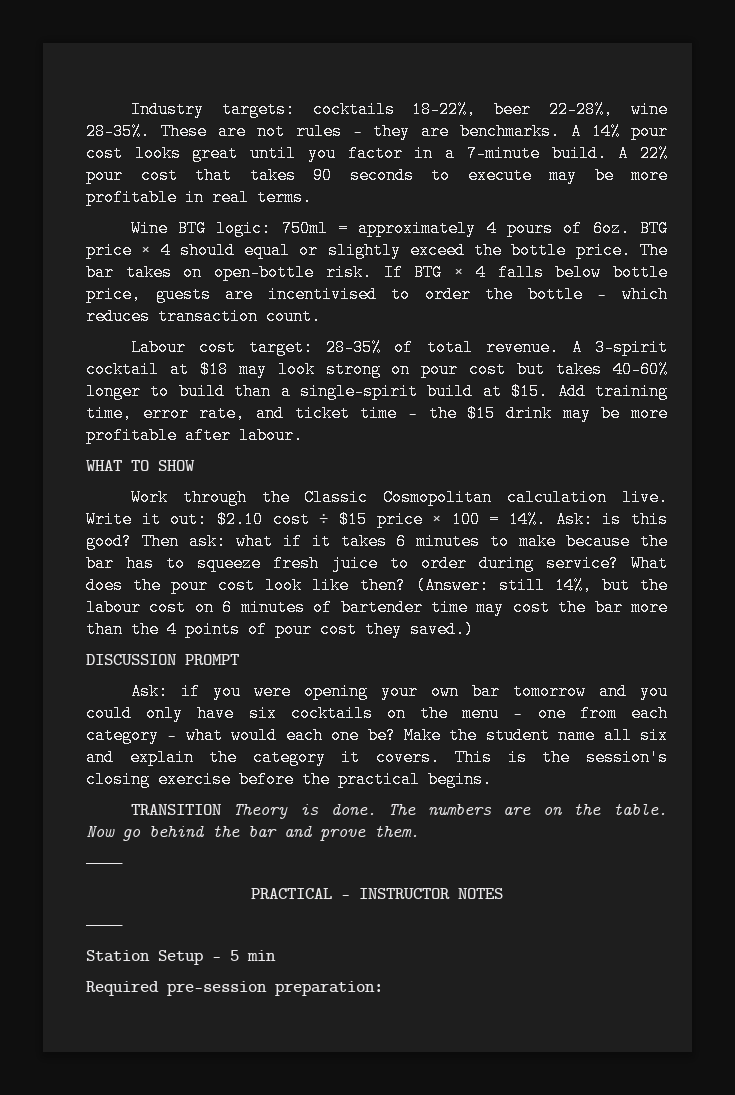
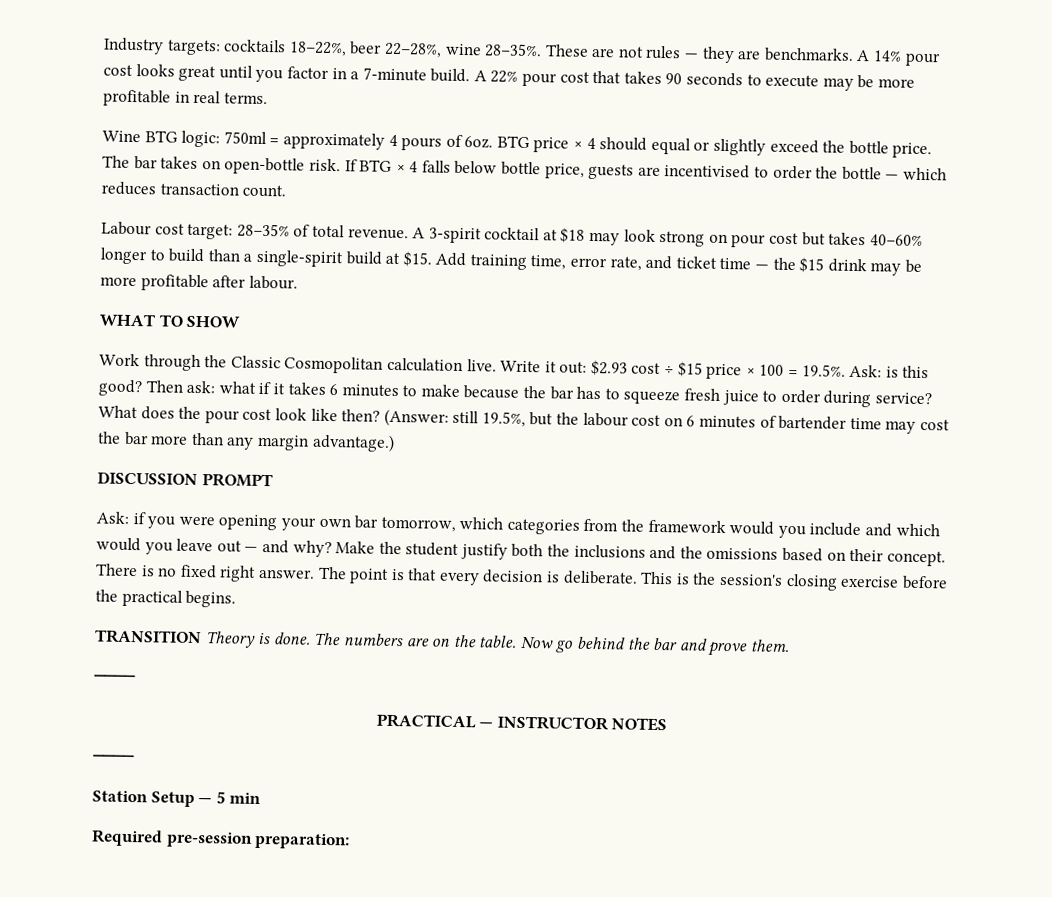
- Write it out: $2.10 cost ÷ $15 price × 100 = 14%. Ask: is this good?
+ Write it out: $2.93 cost ÷ $15 price × 100 = 19.5%. Ask: is this good?
- (Answer: still 14%, but the labour cost on 6 minutes of bartender time may cost the bar more than the 4 points of pour cost they saved.)
+ (Answer: still 19.5%, but the labour cost on 6 minutes of bartender time may cost the bar more than any margin advantage.)
- Ask: if you were opening your own bar tomorrow and you could only have six cocktails on the menu — one from each category — what would each one be? Make the student name all six and explain the category it covers.
+ Ask: if you were opening your own bar tomorrow, which categories from the framework would you include and which would you leave out — and why? Make the student justify both the inclusions and the omissions based on their concept. There is no fixed right answer. The point is that every decision is deliberate.

